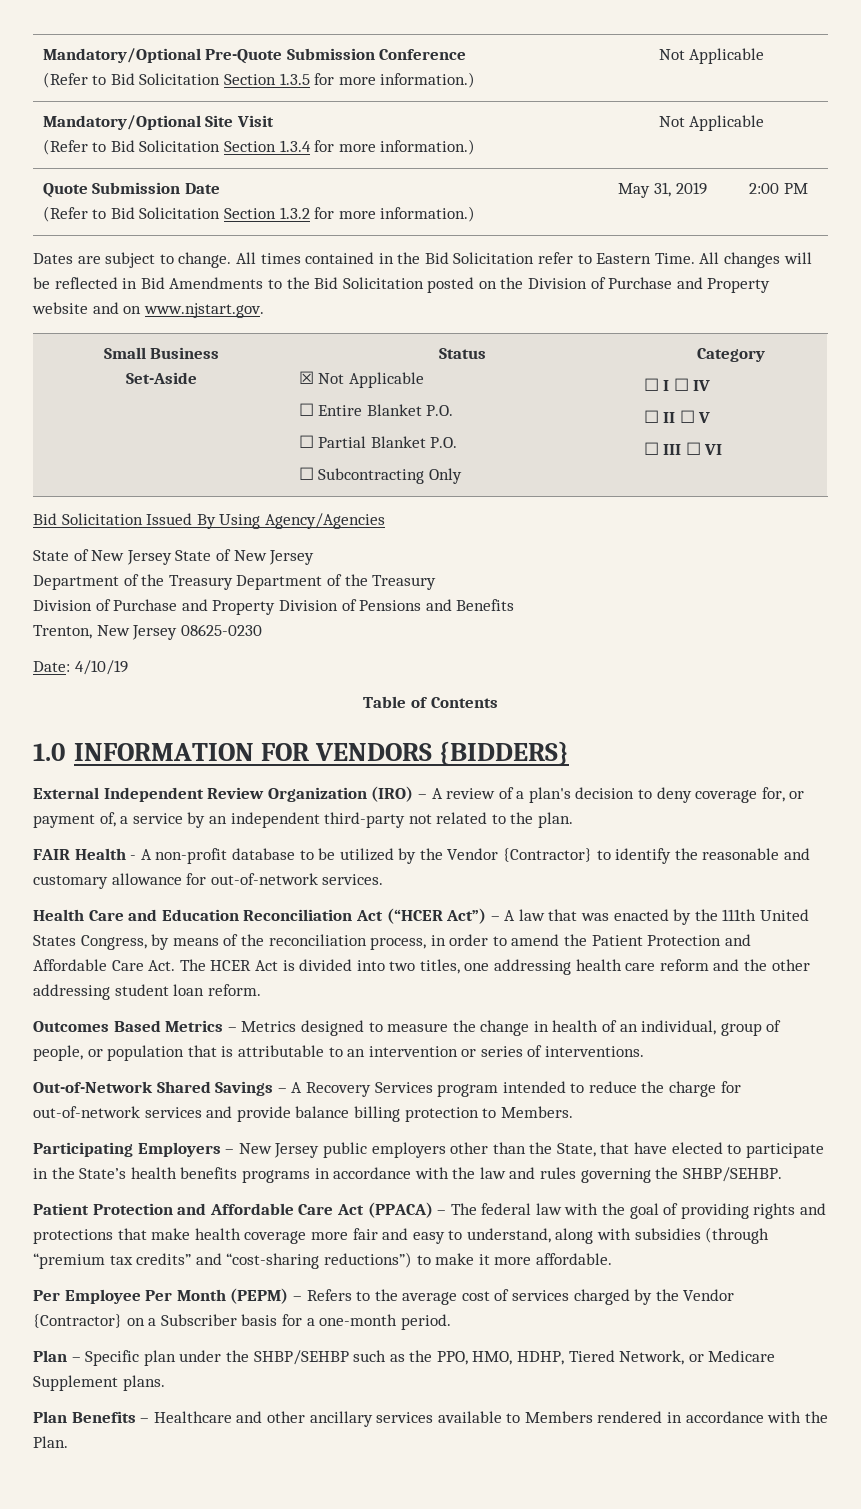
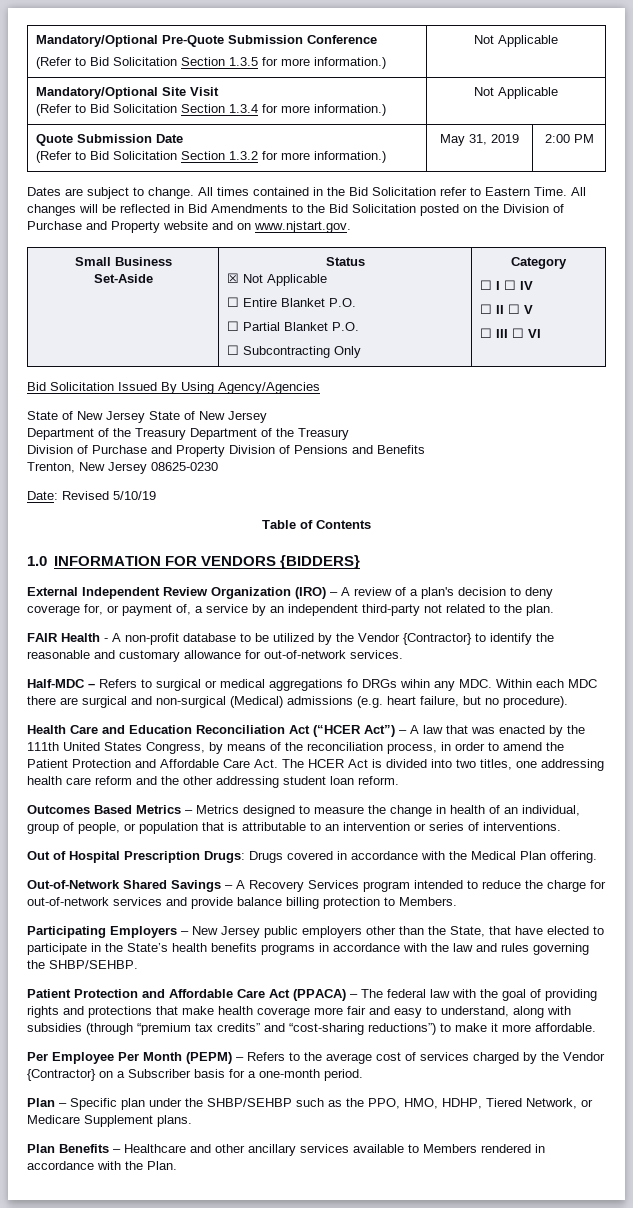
- Date: 4/10/19
+ Date: Revised 5/10/19
+ Half-MDC – Refers to surgical or medical aggregations fo DRGs wihin any MDC. Within each MDC there are surgical and non-surgical (Medical) admissions (e.g. heart failure, but no procedure).
+ Out of Hospital Prescription Drugs: Drugs covered in accordance with the Medical Plan offering.

